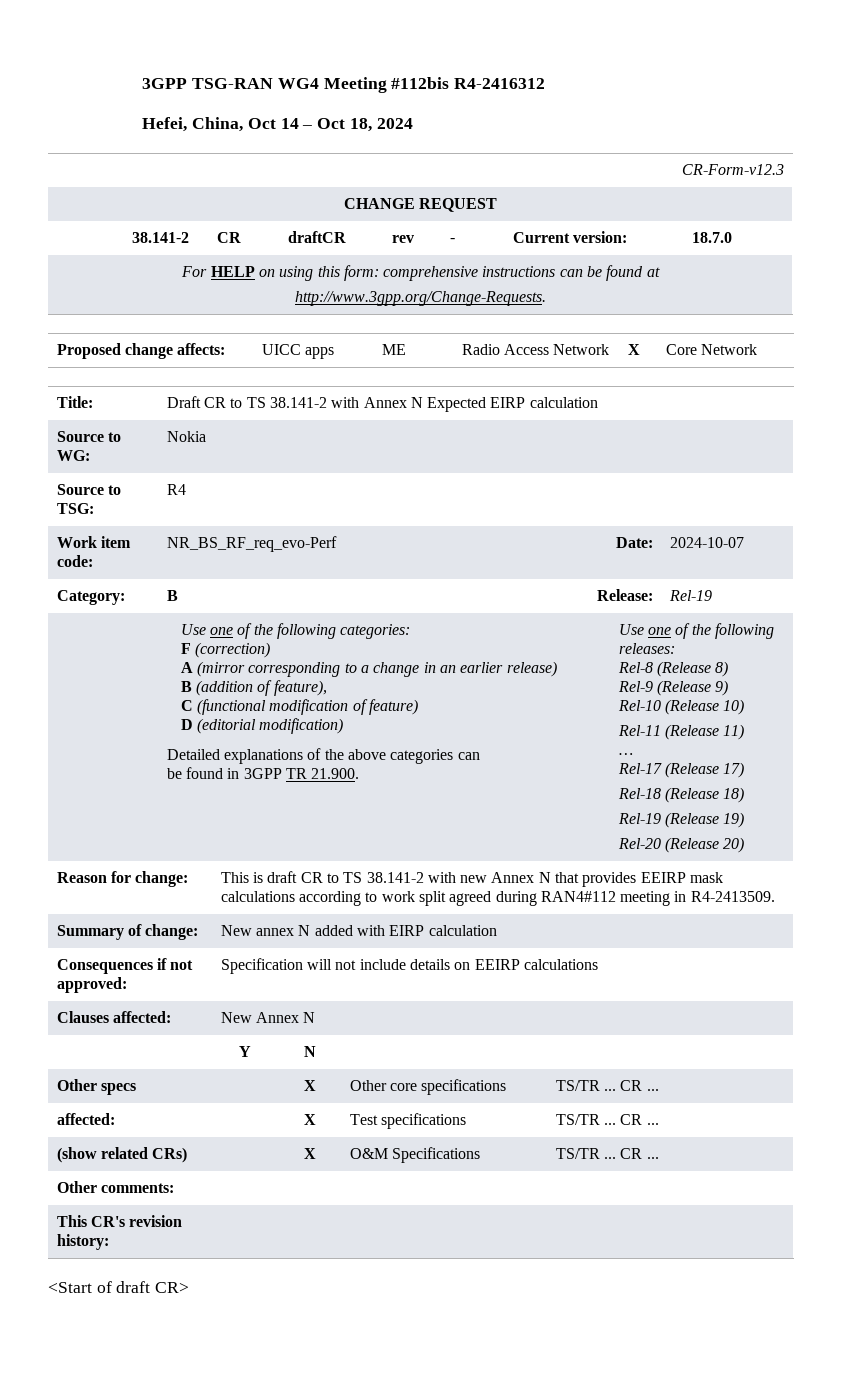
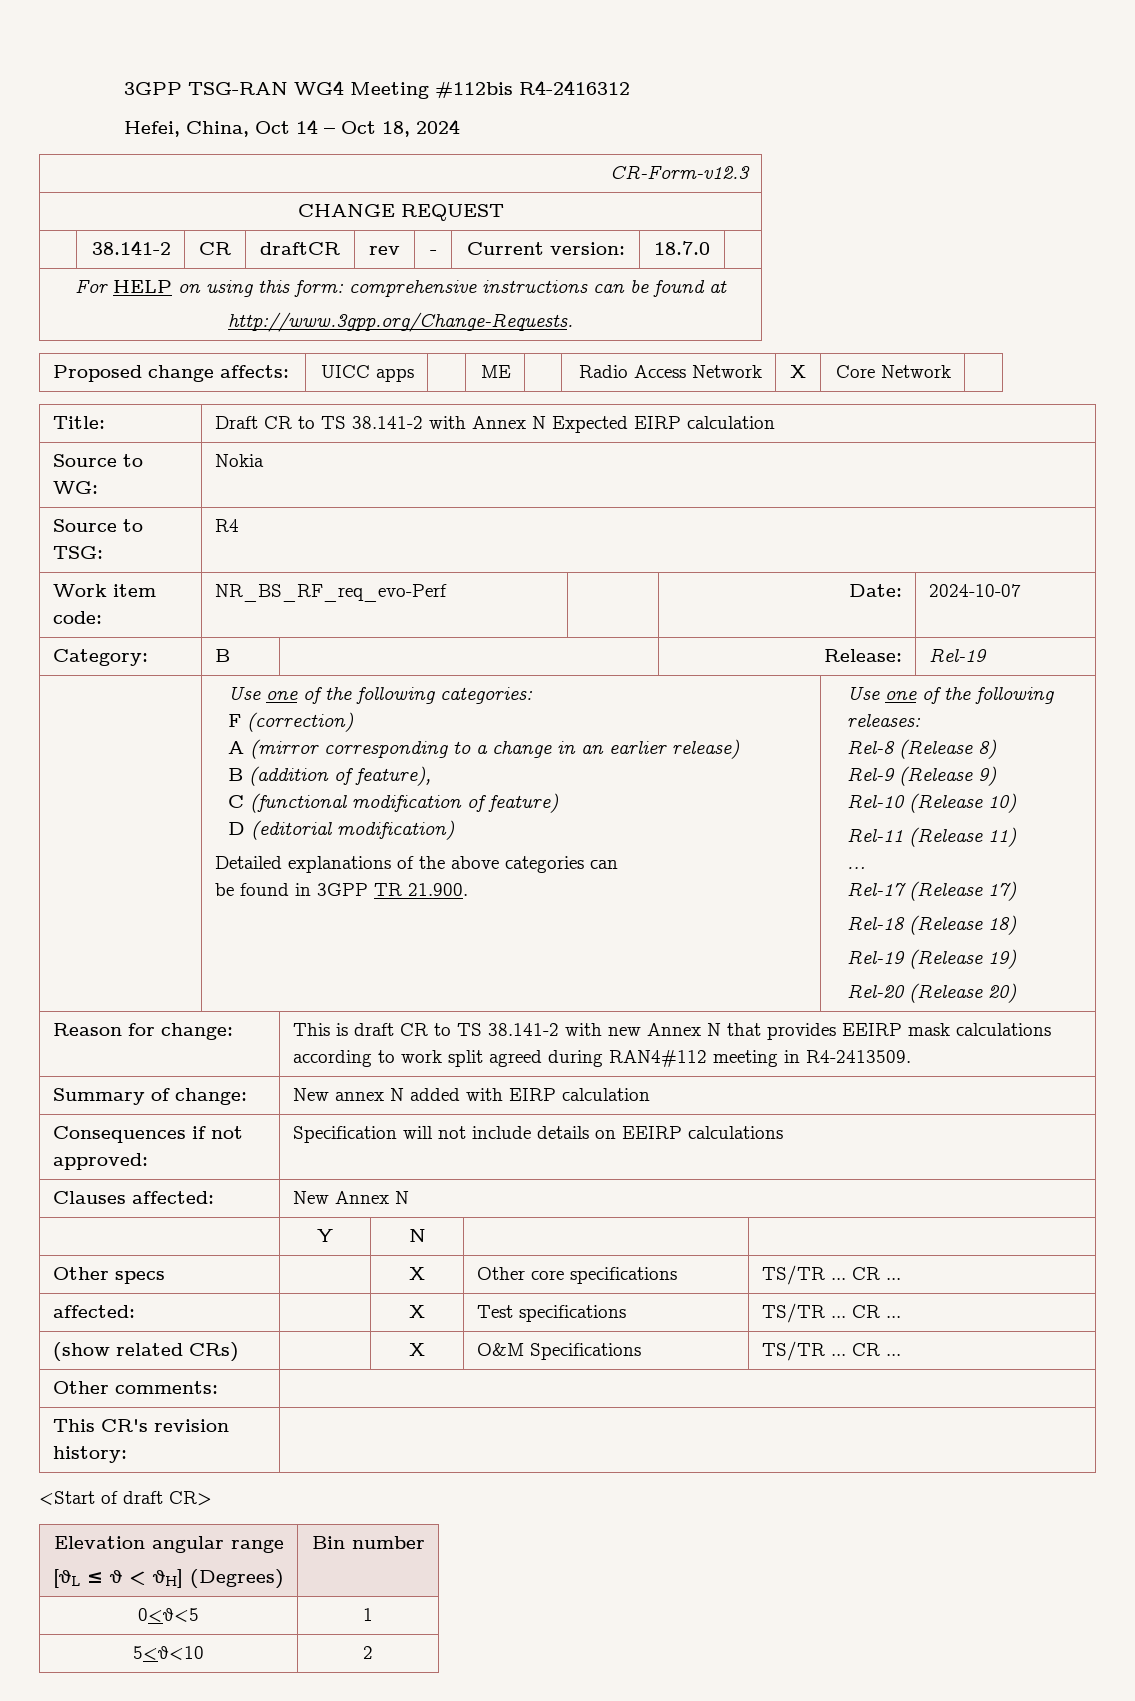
+ Elevation angular range
+ [θL ≤ θ < θH] (Degrees) | Bin number
+ 0<θ<5 | 1
+ 5<θ<10 | 2

